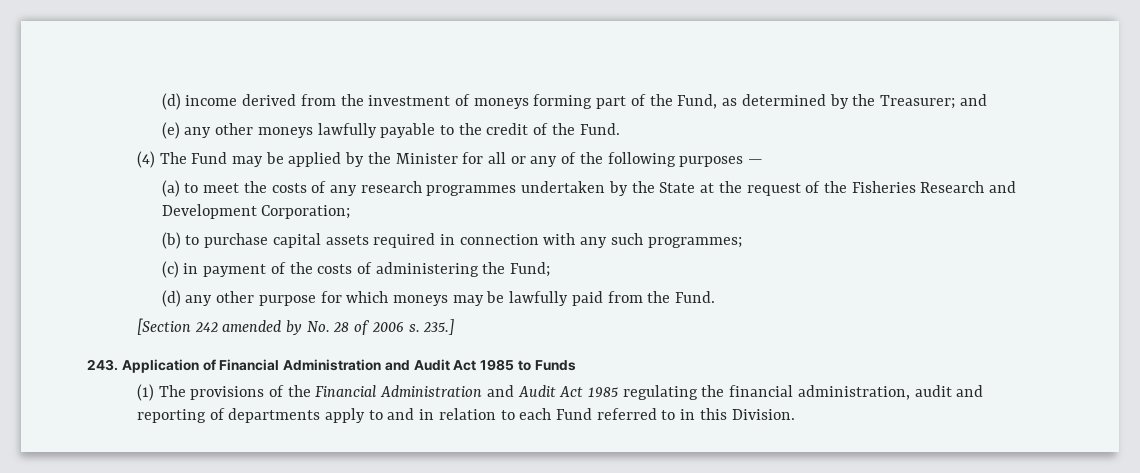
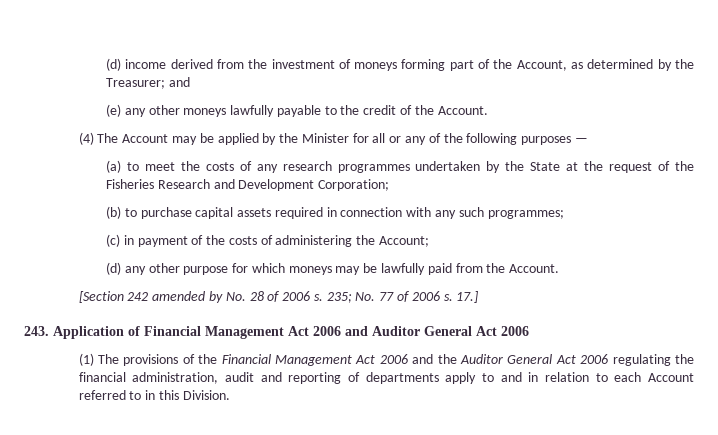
- (d) income derived from the investment of moneys forming part of the Fund, as determined by the Treasurer; and
+ (d) income derived from the investment of moneys forming part of the Account, as determined by the Treasurer; and
- (e) any other moneys lawfully payable to the credit of the Fund.
+ (e) any other moneys lawfully payable to the credit of the Account.
- (4) The Fund may be applied by the Minister for all or any of the following purposes —
+ (4) The Account may be applied by the Minister for all or any of the following purposes —
- (c) in payment of the costs of administering the Fund;
+ (c) in payment of the costs of administering the Account;
- (d) any other purpose for which moneys may be lawfully paid from the Fund.
+ (d) any other purpose for which moneys may be lawfully paid from the Account.
- 235.]
- 243. Application of Financial Administration and Audit Act 1985 to Funds
+ 235; No. 77 of 2006 s. 17.]
+ 243. Application of Financial Management Act 2006 and Auditor General Act 2006
- (1) The provisions of the Financial Administration and Audit Act 1985 regulating the financial administration, audit and reporting of departments apply to and in relation to each Fund referred to in this Division.
+ (1) The provisions of the Financial Management Act 2006 and the Auditor General Act 2006 regulating the financial administration, audit and reporting of departments apply to and in relation to each Account referred to in this Division.

